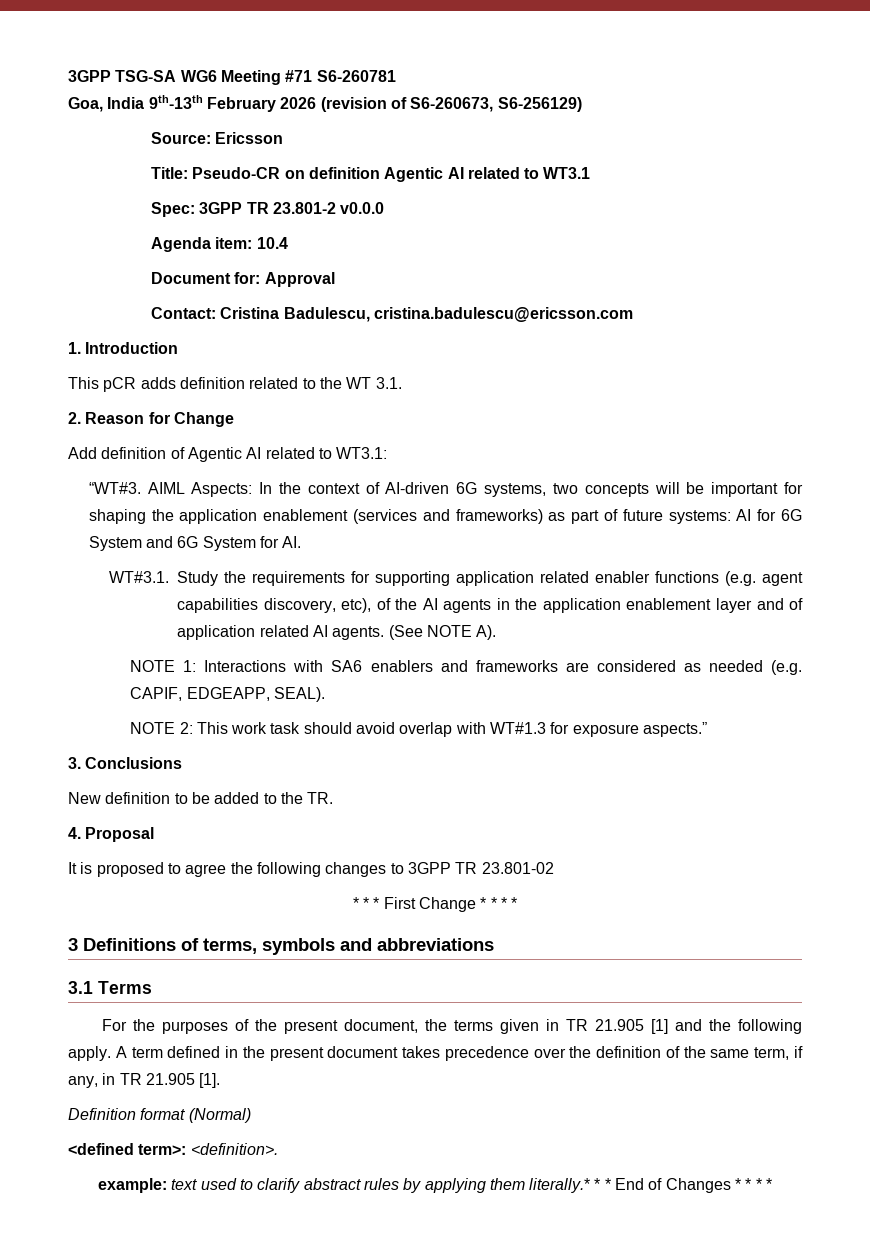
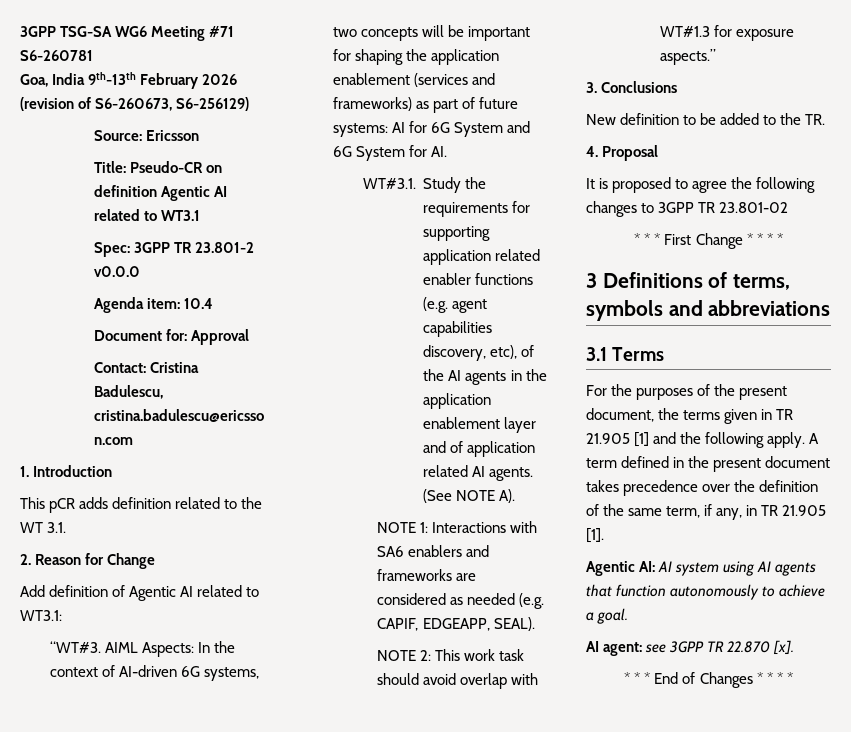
- Definition format (Normal)
- <defined term>: <definition>.
- example: text used to clarify abstract rules by applying them literally.* * * End of Changes * * * *
+ Agentic AI: AI system using AI agents that function autonomously to achieve a goal.
+ AI agent: see 3GPP TR 22.870 [x].
+ * * * End of Changes * * * *

